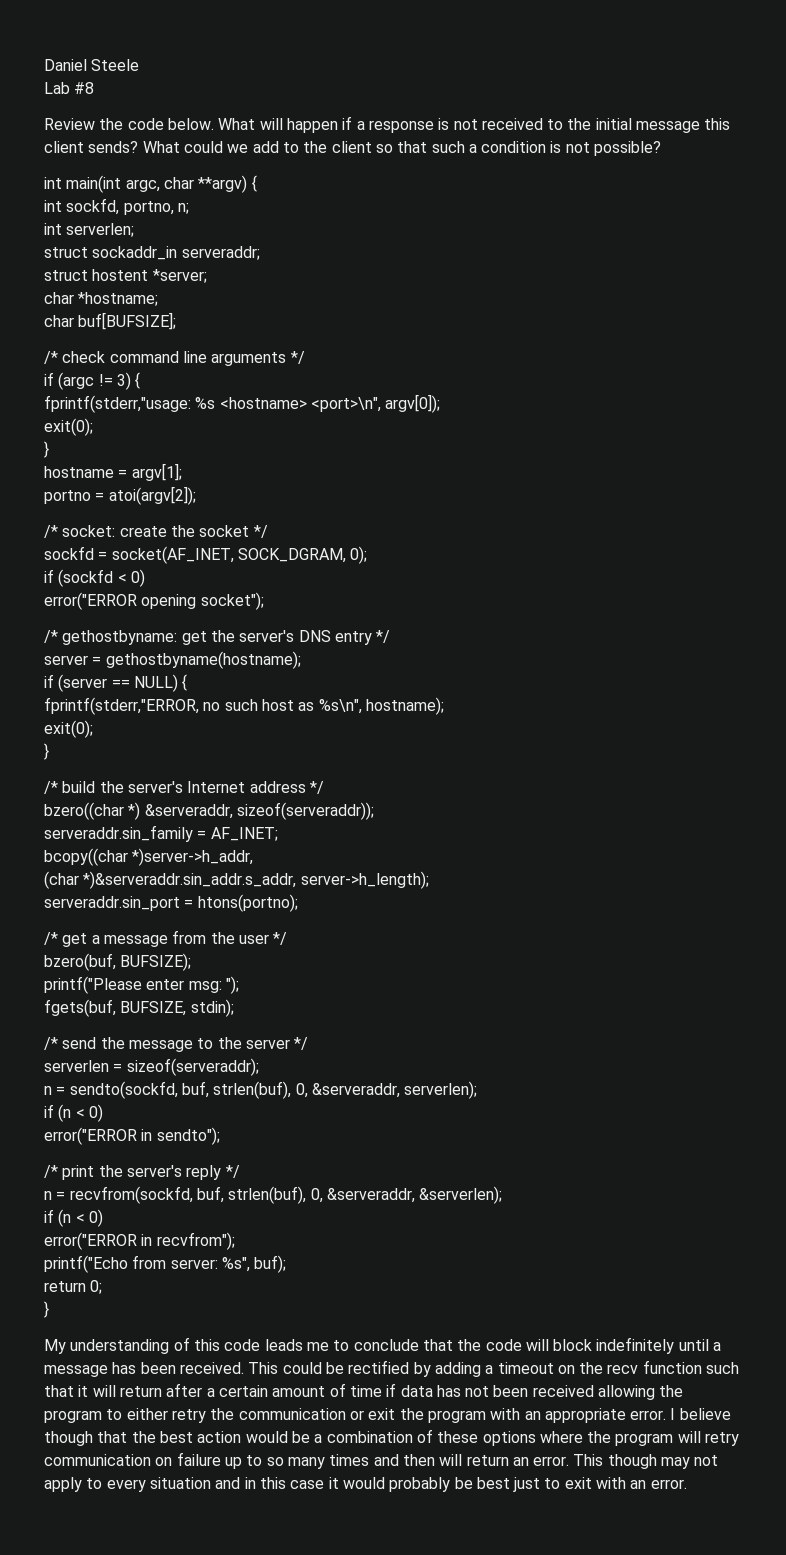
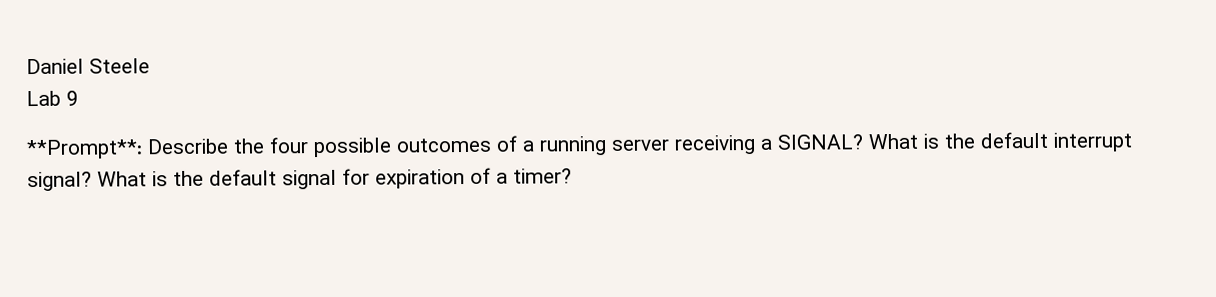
- Lab #8
- Review the code below. What will happen if a response is not received to the initial message this client sends? What could we add to the client so that such a condition is not possible?
- int main(int argc, char **argv) {
- int sockfd, portno, n;
- int serverlen;
- struct sockaddr_in serveraddr;
- struct hostent *server;
- char *hostname;
- char buf[BUFSIZE];
- /* check command line arguments */
- if (argc != 3) {
- fprintf(stderr,"usage: %s <hostname> <port>\n", argv[0]);
- exit(0);
- }
- hostname = argv[1];
- portno = atoi(argv[2]);
- /* socket: create the socket */
- sockfd = socket(AF_INET, SOCK_DGRAM, 0);
- if (sockfd < 0)
- error("ERROR opening socket");
- /* gethostbyname: get the server's DNS entry */
- server = gethostbyname(hostname);
- if (server == NULL) {
- fprintf(stderr,"ERROR, no such host as %s\n", hostname);
- exit(0);
- }
- /* build the server's Internet address */
- bzero((char *) &serveraddr, sizeof(serveraddr));
- serveraddr.sin_family = AF_INET;
- bcopy((char *)server->h_addr,
- (char *)&serveraddr.sin_addr.s_addr, server->h_length);
- serveraddr.sin_port = htons(portno);
- /* get a message from the user */
- bzero(buf, BUFSIZE);
- printf("Please enter msg: ");
- fgets(buf, BUFSIZE, stdin);
- /* send the message to the server */
- serverlen = sizeof(serveraddr);
- n = sendto(sockfd, buf, strlen(buf), 0, &serveraddr, serverlen);
- if (n < 0)
- error("ERROR in sendto");
- /* print the server's reply */
- n = recvfrom(sockfd, buf, strlen(buf), 0, &serveraddr, &serverlen);
- if (n < 0)
- error("ERROR in recvfrom");
- printf("Echo from server: %s", buf);
- return 0;
- }
- My understanding of this code leads me to conclude that the code will block indefinitely until a message has been received. This could be rectified by adding a timeout on the recv function such that it will return after a certain amount of time if data has not been received allowing the program to either retry the communication or exit the program with an appropriate error. I believe though that the best action would be a combination of these options where the program will retry communication on failure up to so many times and then will return an error. This though may not apply to every situation and in this case it would probably be best just to exit with an error.
+ Lab 9
+ **Prompt**: Describe the four possible outcomes of a running server receiving a SIGNAL? What is the default interrupt signal? What is the default signal for expiration of a timer?

